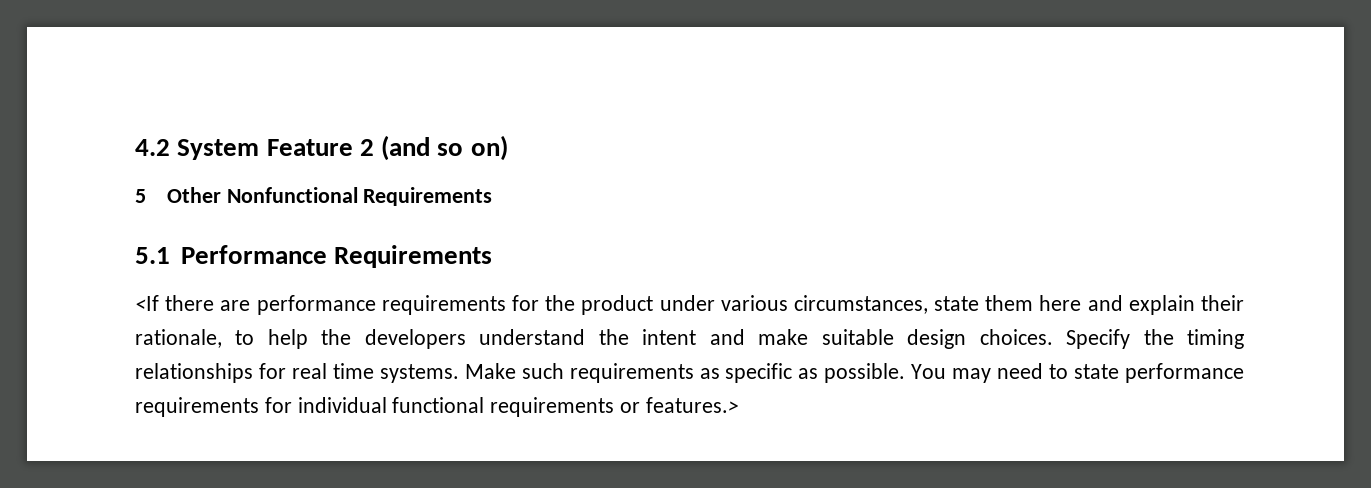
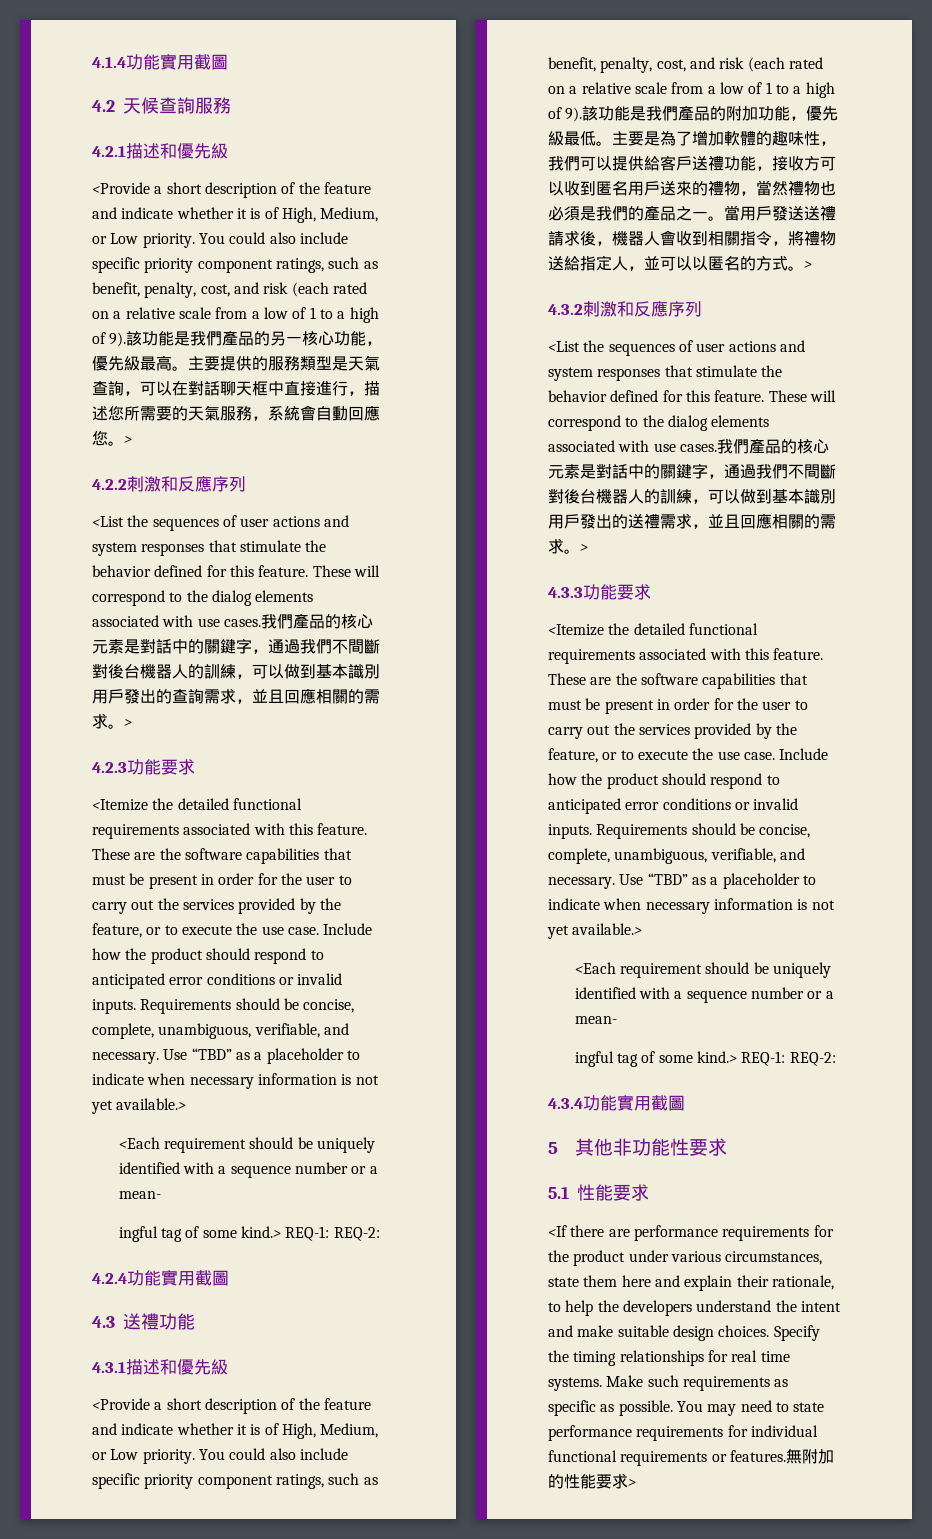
- 4.2 System Feature 2 (and so on)
- 5 Other Nonfunctional Requirements
- 5.1 Performance Requirements
+ 4.1.4功能實用截圖
+ 4.2天候查詢服務
+ 4.2.1描述和優先級
+ <Provide a short description of the feature and indicate whether it is of High, Medium, or Low priority. You could also include specific priority component ratings, such as benefit, penalty, cost, and risk (each rated on a relative scale from a low of 1 to a high of 9).該功能是我們產品的另一核心功能，優先級最高。主要提供的服務類型是天氣查詢，可以在對話聊天框中直接進行，描述您所需要的天氣服務，系統會自動回應您。>
+ 4.2.2刺激和反應序列
+ <List the sequences of user actions and system responses that stimulate the behavior defined for this feature. These will correspond to the dialog elements associated with use cases.我們產品的核心元素是對話中的關鍵字，通過我們不間斷對後台機器人的訓練，可以做到基本識別用戶發出的查詢需求，並且回應相關的需求。>
+ 4.2.3功能要求
+ <Itemize the detailed functional requirements associated with this feature. These are the software capabilities that must be present in order for the user to carry out the services provided by the feature, or to execute the use case. Include how the product should respond to anticipated error conditions or invalid inputs. Requirements should be concise, complete, unambiguous, verifiable, and necessary. Use “TBD” as a placeholder to indicate when necessary information is not yet available.>
+ <Each requirement should be uniquely identified with a sequence number or a mean-
+ ingful tag of some kind.> REQ-1: REQ-2:
+ 4.2.4功能實用截圖
+ 4.3送禮功能
+ 4.3.1描述和優先級
+ <Provide a short description of the feature and indicate whether it is of High, Medium, or Low priority. You could also include specific priority component ratings, such as benefit, penalty, cost, and risk (each rated on a relative scale from a low of 1 to a high of 9).該功能是我們產品的附加功能，優先級最低。主要是為了增加軟體的趣味性，我們可以提供給客戶送禮功能，接收方可以收到匿名用戶送來的禮物，當然禮物也必須是我們的產品之一。當用戶發送送禮請求後，機器人會收到相關指令，將禮物送給指定人，並可以以匿名的方式。>
+ 4.3.2刺激和反應序列
+ <List the sequences of user actions and system responses that stimulate the behavior defined for this feature. These will correspond to the dialog elements associated with use cases.我們產品的核心元素是對話中的關鍵字，通過我們不間斷對後台機器人的訓練，可以做到基本識別用戶發出的送禮需求，並且回應相關的需求。>
+ 4.3.3功能要求
+ <Itemize the detailed functional requirements associated with this feature. These are the software capabilities that must be present in order for the user to carry out the services provided by the feature, or to execute the use case. Include how the product should respond to anticipated error conditions or invalid inputs. Requirements should be concise, complete, unambiguous, verifiable, and necessary. Use “TBD” as a placeholder to indicate when necessary information is not yet available.>
+ <Each requirement should be uniquely identified with a sequence number or a mean-
+ ingful tag of some kind.> REQ-1: REQ-2:
+ 4.3.4功能實用截圖
+ 5其他非功能性要求
+ 5.1性能要求
- You may need to state performance requirements for individual functional requirements or features.>
+ You may need to state performance requirements for individual functional requirements or features.無附加的性能要求>

